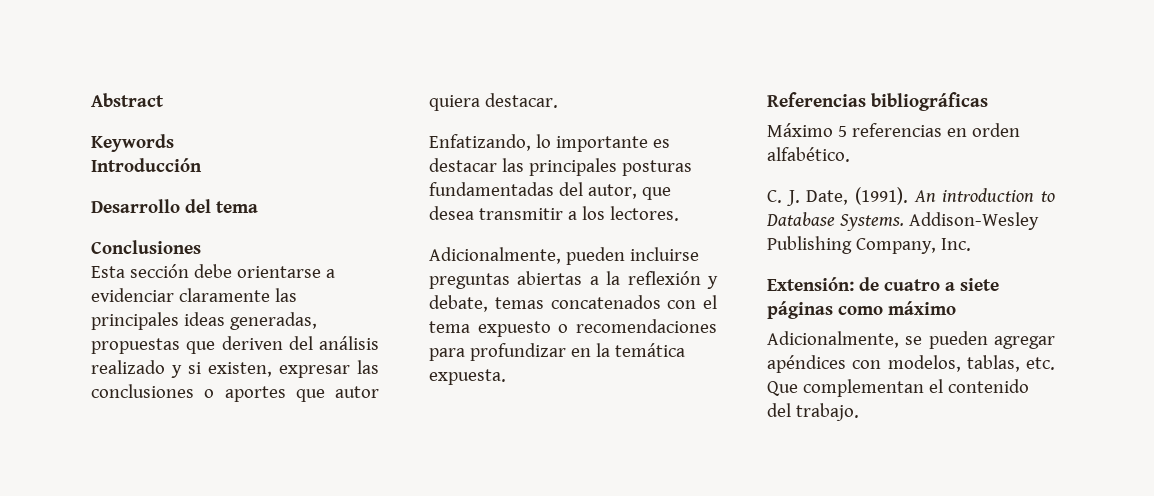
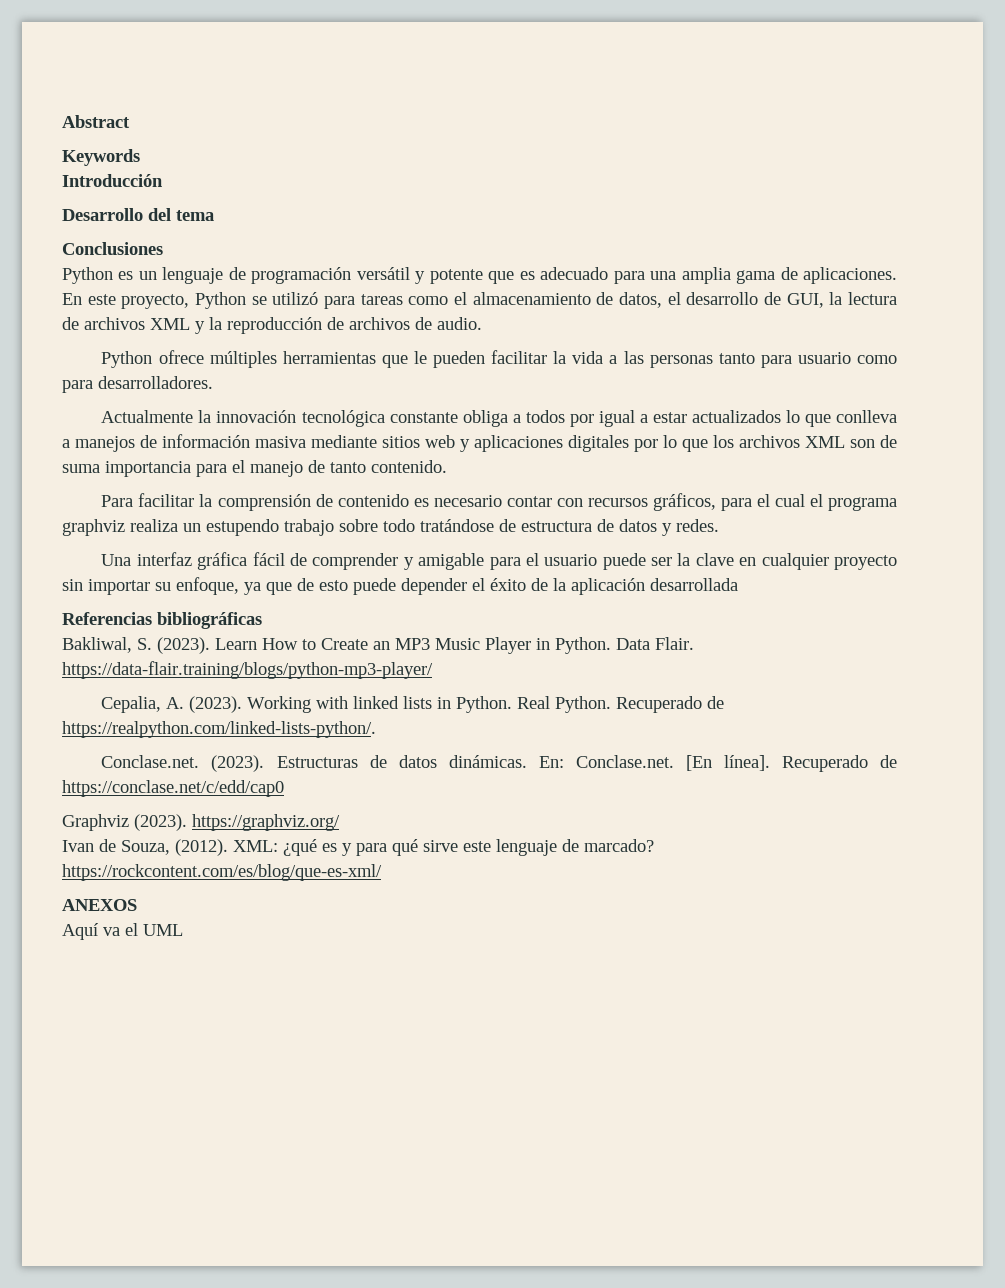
- Esta sección debe orientarse a evidenciar claramente las principales ideas generadas, propuestas que deriven del análisis realizado y si existen, expresar las conclusiones o aportes que autor quiera destacar.
- Enfatizando, lo importante es destacar las principales posturas fundamentadas del autor, que desea transmitir a los lectores.
- Adicionalmente, pueden incluirse preguntas abiertas a la reflexión y debate, temas concatenados con el tema expuesto o recomendaciones para profundizar en la temática expuesta.
+ Python es un lenguaje de programación versátil y potente que es adecuado para una amplia gama de aplicaciones. En este proyecto, Python se utilizó para tareas como el almacenamiento de datos, el desarrollo de GUI, la lectura de archivos XML y la reproducción de archivos de audio.
+ Python ofrece múltiples herramientas que le pueden facilitar la vida a las personas tanto para usuario como para desarrolladores.
+ Actualmente la innovación tecnológica constante obliga a todos por igual a estar actualizados lo que conlleva a manejos de información masiva mediante sitios web y aplicaciones digitales por lo que los archivos XML son de suma importancia para el manejo de tanto contenido.
+ Para facilitar la comprensión de contenido es necesario contar con recursos gráficos, para el cual el programa graphviz realiza un estupendo trabajo sobre todo tratándose de estructura de datos y redes.
+ Una interfaz gráfica fácil de comprender y amigable para el usuario puede ser la clave en cualquier proyecto sin importar su enfoque, ya que de esto puede depender el éxito de la aplicación desarrollada
  Referencias bibliográficas
- Máximo 5 referencias en orden alfabético.
- C. J. Date, (1991). An introduction to Database Systems. Addison-Wesley Publishing Company, Inc.
- Extensión: de cuatro a siete páginas como máximo
- Adicionalmente, se pueden agregar apéndices con modelos, tablas, etc. Que complementan el contenido del trabajo.
+ Bakliwal, S. (2023). Learn How to Create an MP3 Music Player in Python. Data Flair. https://data-flair.training/blogs/python-mp3-player/
+ Cepalia, A. (2023). Working with linked lists in Python. Real Python. Recuperado de https://realpython.com/linked-lists-python/.
+ Conclase.net. (2023). Estructuras de datos dinámicas. En: Conclase.net. [En línea]. Recuperado de https://conclase.net/c/edd/cap0
+ Graphviz (2023). https://graphviz.org/
+ Ivan de Souza, (2012). XML: ¿qué es y para qué sirve este lenguaje de marcado? https://rockcontent.com/es/blog/que-es-xml/
+ ANEXOS
+ Aquí va el UML

